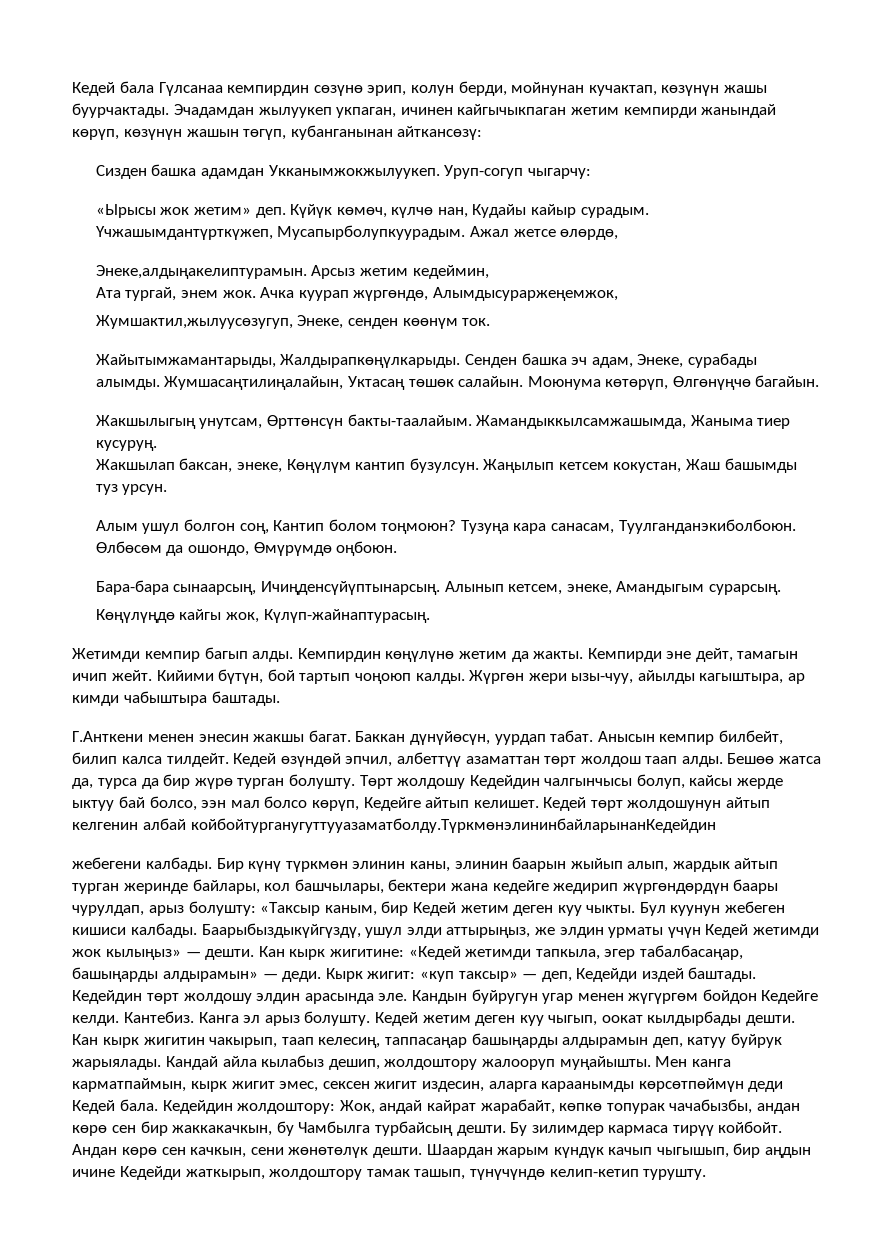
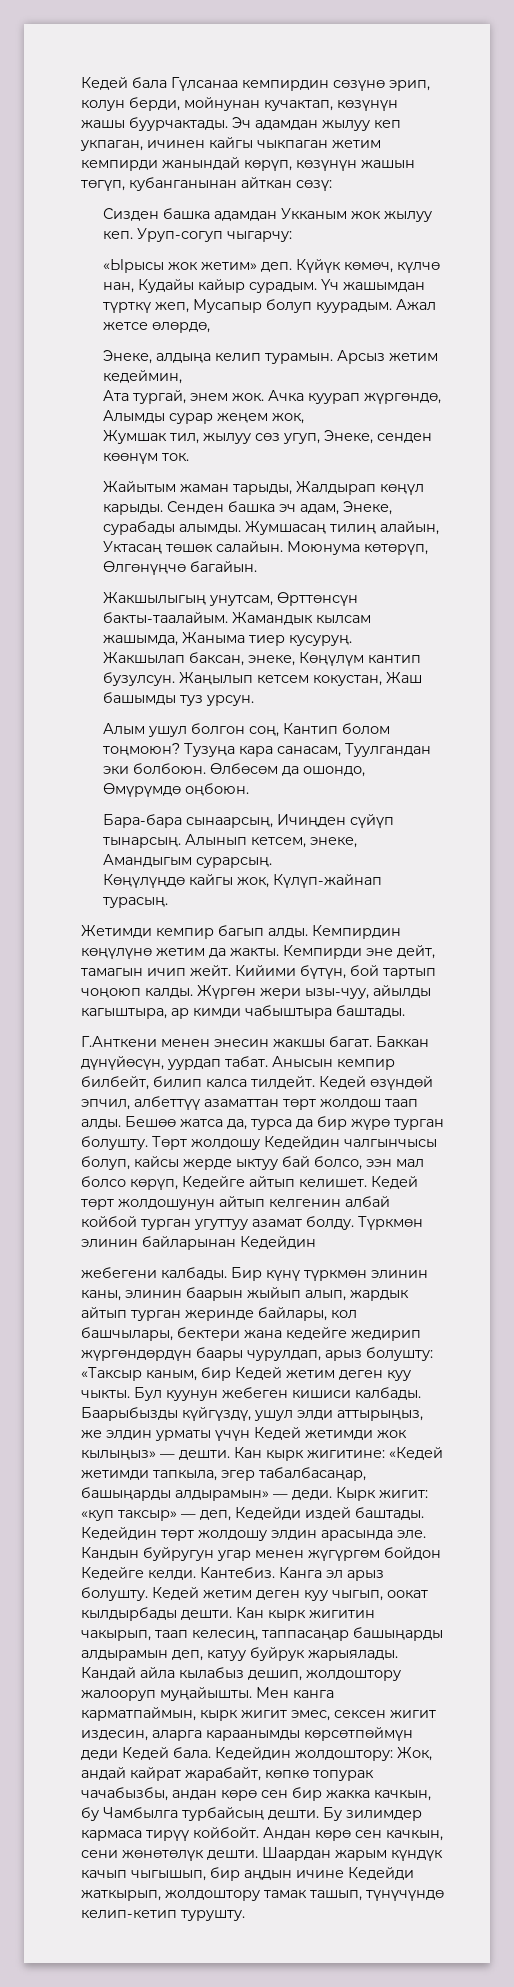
- Эчадамдан жылуукеп укпаган, ичинен кайгычыкпаган жетим кемпирди жанындай көрүп, көзүнүн жашын төгүп, кубанганынан айткансөзү:
+ Эч адамдан жылуу кеп укпаган, ичинен кайгы чыкпаган жетим кемпирди жанындай көрүп, көзүнүн жашын төгүп, кубанганынан айткан сөзү:
- Сизден башка адамдан Укканымжокжылуукеп.
+ Сизден башка адамдан Укканым жок жылуу кеп.
- Үчжашымдантүрткүжеп, Мусапырболупкуурадым.
+ Үч жашымдан түрткү жеп, Мусапыр болуп куурадым.
- Энеке,алдыңакелиптурамын.
+ Энеке, алдыңа келип турамын.
- Ачка куурап жүргөндө, Алымдысураржеңемжок,
- Жумшактил,жылуусөзугуп, Энеке, сенден көөнүм ток.
- Жайытымжамантарыды, Жалдырапкөңүлкарыды.
+ Ачка куурап жүргөндө, Алымды сурар жеңем жок,
+ Жумшак тил, жылуу сөз угуп, Энеке, сенден көөнүм ток.
+ Жайытым жаман тарыды, Жалдырап көңүл карыды.
- Жумшасаңтилиңалайын, Уктасаң төшөк салайын.
+ Жумшасаң тилиң алайын, Уктасаң төшөк салайын.
- Жамандыккылсамжашымда, Жаныма тиер кусуруң.
+ Жамандык кылсам жашымда, Жаныма тиер кусуруң.
- Тузуңа кара санасам, Туулганданэкиболбоюн.
+ Тузуңа кара санасам, Туулгандан эки болбоюн.
- Бара-бара сынаарсың, Ичиңденсүйүптынарсың.
+ Бара-бара сынаарсың, Ичиңден сүйүп тынарсың.
- Көңүлүңдө кайгы жок, Күлүп-жайнаптурасың.
+ Көңүлүңдө кайгы жок, Күлүп-жайнап турасың.
- Кедей төрт жолдошунун айтып келгенин албай койбойтурганугуттууазаматболду.ТүркмөнэлининбайларынанКедейдин
+ Кедей төрт жолдошунун айтып келгенин албай койбой турган угуттуу азамат болду. Түркмөн элинин байларынан Кедейдин
- Баарыбыздыкүйгүздү, ушул элди аттырыңыз, же элдин урматы үчүн Кедей жетимди жок кылыңыз» — дешти.
+ Баарыбызды күйгүздү, ушул элди аттырыңыз, же элдин урматы үчүн Кедей жетимди жок кылыңыз» — дешти.
- Кедейдин жолдоштору: Жок, андай кайрат жарабайт, көпкө топурак чачабызбы, андан көрө сен бир жаккакачкын, бу Чамбылга турбайсың дешти.
+ Кедейдин жолдоштору: Жок, андай кайрат жарабайт, көпкө топурак чачабызбы, андан көрө сен бир жакка качкын, бу Чамбылга турбайсың дешти.

